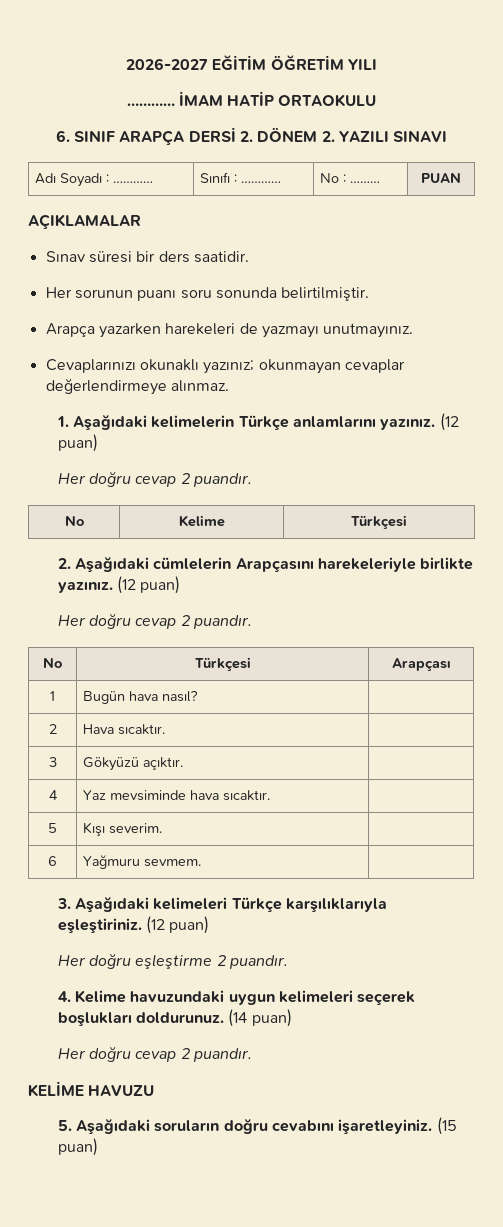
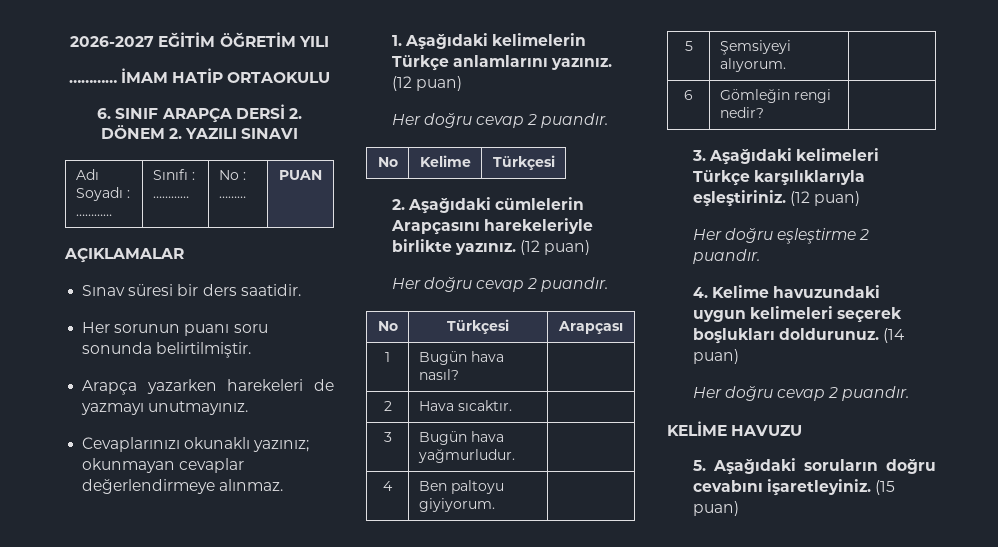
- 3 | Gökyüzü açıktır. |
- 4 | Yaz mevsiminde hava sıcaktır. |
+ 3 | Bugün hava yağmurludur. |
+ 4 | Ben paltoyu giyiyorum. |
- 5 | Kışı severim. |
+ 5 | Şemsiyeyi alıyorum. |
- 6 | Yağmuru sevmem. |
+ 6 | Gömleğin rengi nedir? |

